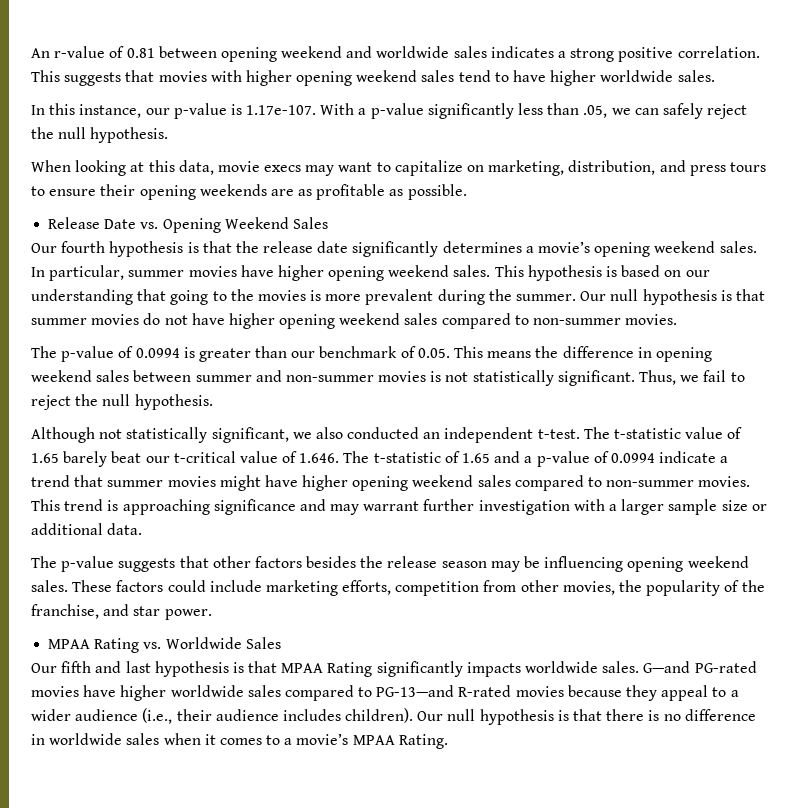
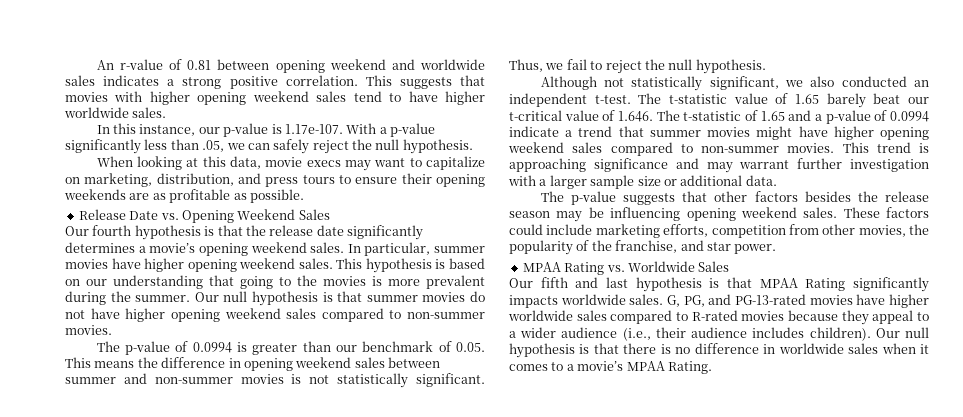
- G—and PG-rated movies have higher worldwide sales compared to PG-13—and R-rated movies because they appeal to a wider audience (i.e., their audience includes children).
+ G, PG, and PG-13-rated movies have higher worldwide sales compared to R-rated movies because they appeal to a wider audience (i.e., their audience includes children).

